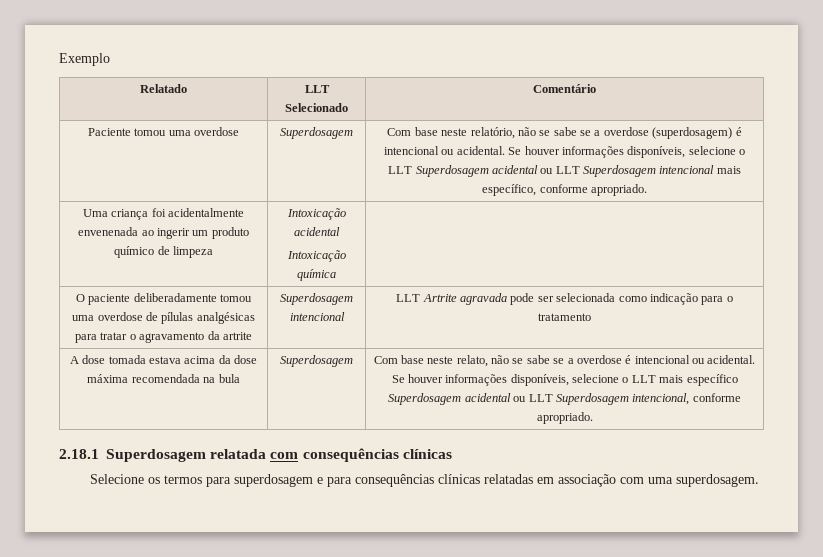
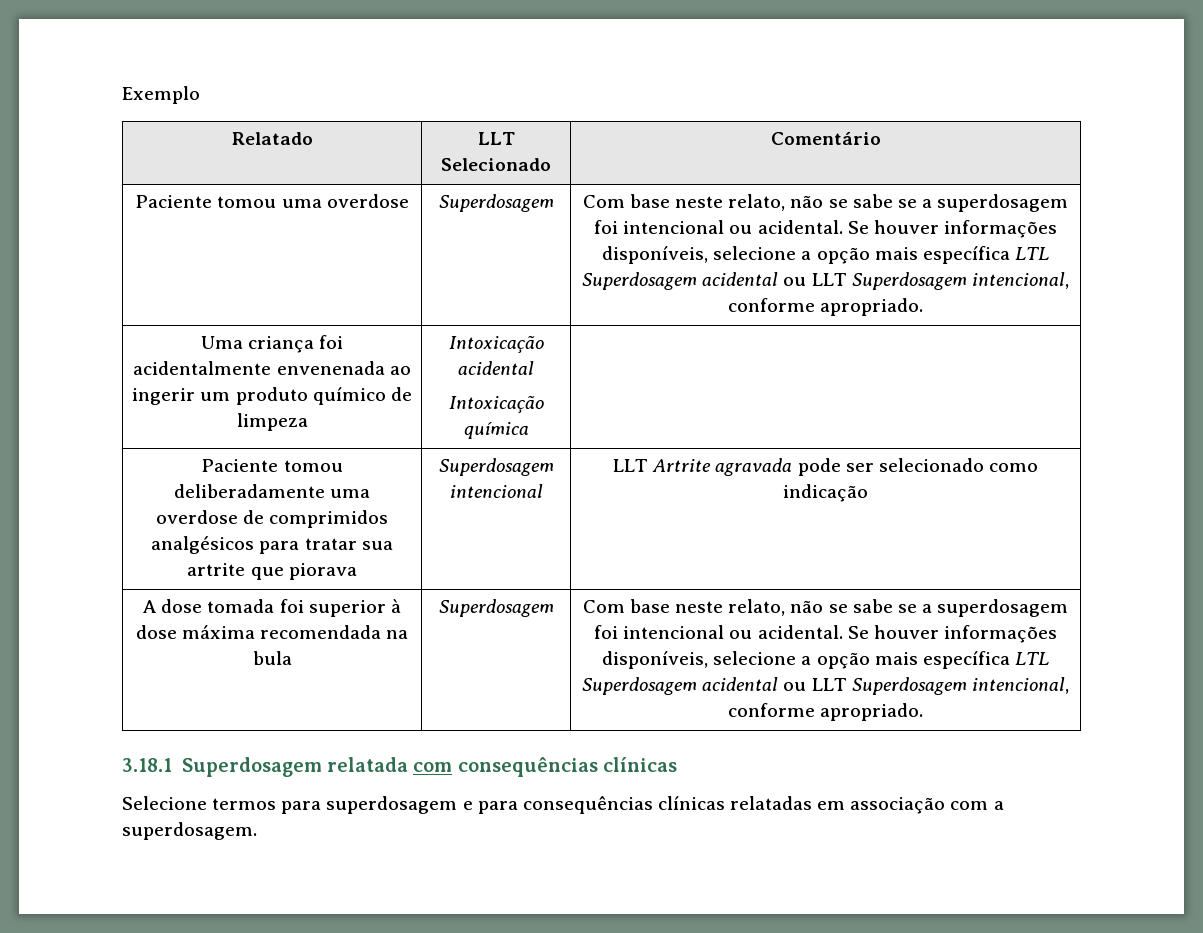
- Paciente tomou uma overdose | Superdosagem | Com base neste relatório, não se sabe se a overdose (superdosagem) é intencional ou acidental. Se houver informações disponíveis, selecione o LLT Superdosagem acidental ou LLT Superdosagem intencional mais específico, conforme apropriado.
+ Paciente tomou uma overdose | Superdosagem | Com base neste relato, não se sabe se a superdosagem foi intencional ou acidental. Se houver informações disponíveis, selecione a opção mais específica LTL Superdosagem acidental ou LLT Superdosagem intencional, conforme apropriado.
- O paciente deliberadamente tomou uma overdose de pílulas analgésicas para tratar o agravamento da artrite | Superdosagem intencional | LLT Artrite agravada pode ser selecionada como indicação para o tratamento
+ Paciente tomou deliberadamente uma overdose de comprimidos analgésicos para tratar sua artrite que piorava | Superdosagem intencional | LLT Artrite agravada pode ser selecionado como indicação
- A dose tomada estava acima da dose máxima recomendada na bula | Superdosagem | Com base neste relato, não se sabe se a overdose é intencional ou acidental. Se houver informações disponíveis, selecione o LLT mais específico Superdosagem acidental ou LLT Superdosagem intencional, conforme apropriado.
- 2.18.1 Superdosagem relatada com consequências clínicas
+ A dose tomada foi superior à dose máxima recomendada na bula | Superdosagem | Com base neste relato, não se sabe se a superdosagem foi intencional ou acidental. Se houver informações disponíveis, selecione a opção mais específica LTL Superdosagem acidental ou LLT Superdosagem intencional, conforme apropriado.
+ 3.18.1 Superdosagem relatada com consequências clínicas
- Selecione os termos para superdosagem e para consequências clínicas relatadas em associação com uma superdosagem.
+ Selecione termos para superdosagem e para consequências clínicas relatadas em associação com a superdosagem.

